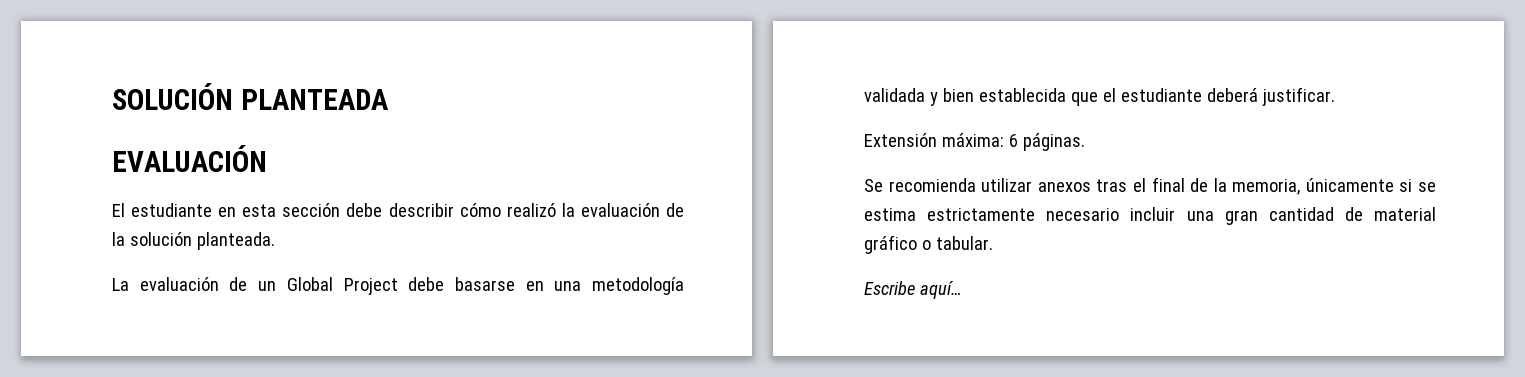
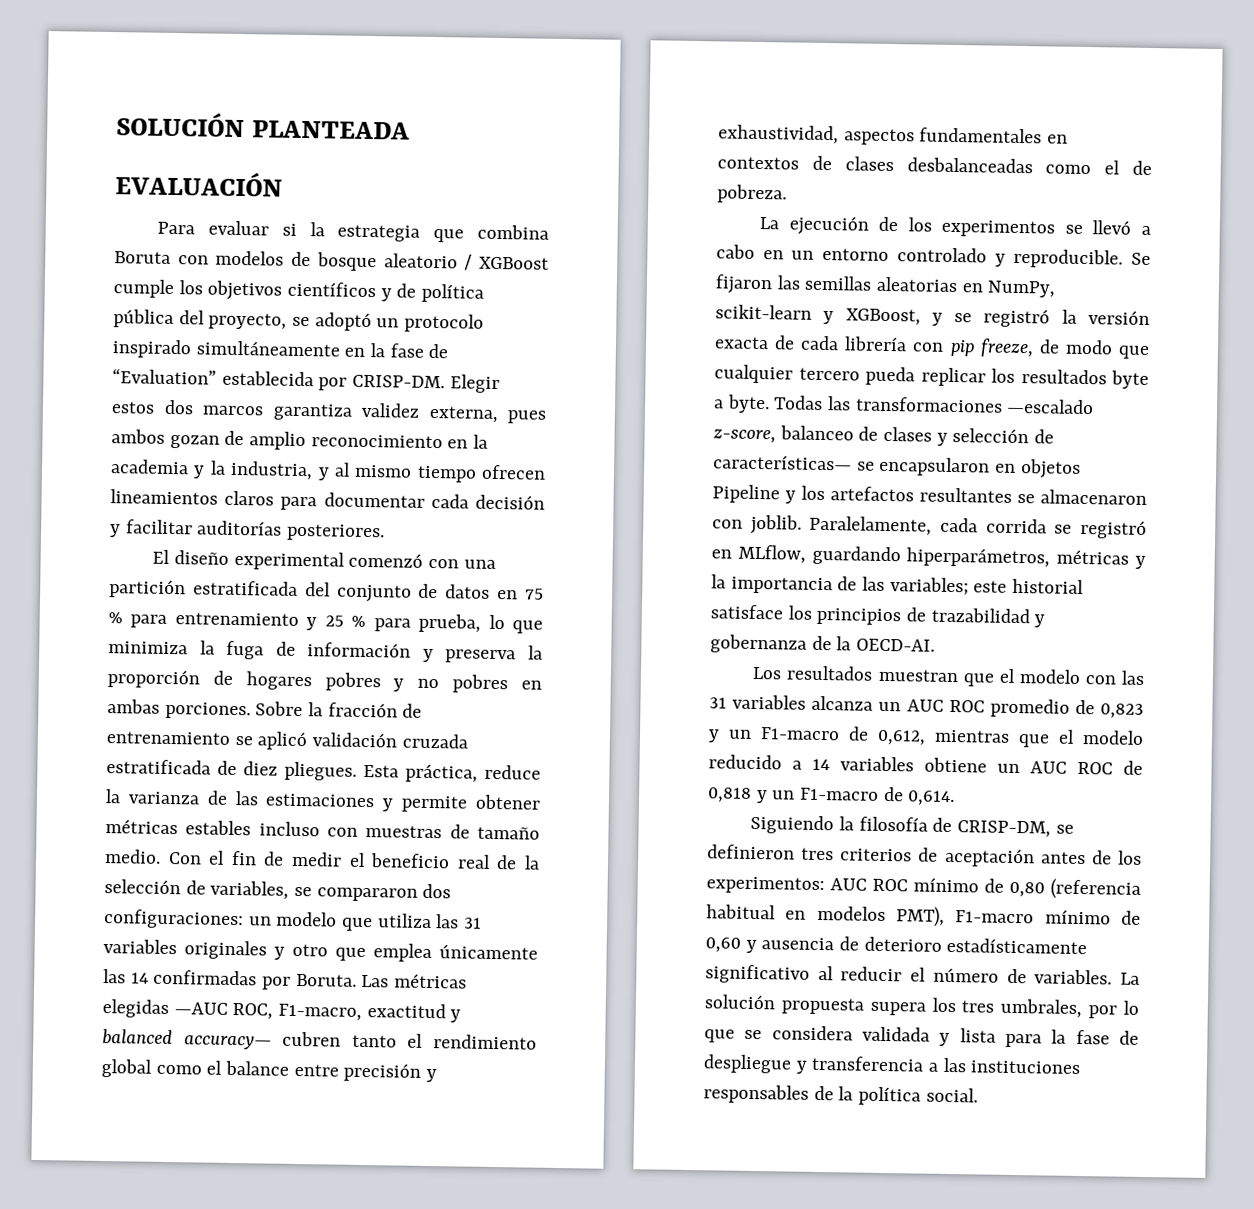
- El estudiante en esta sección debe describir cómo realizó la evaluación de la solución planteada.
- La evaluación de un Global Project debe basarse en una metodología validada y bien establecida que el estudiante deberá justificar.
- Extensión máxima: 6 páginas.
- Se recomienda utilizar anexos tras el final de la memoria, únicamente si se estima estrictamente necesario incluir una gran cantidad de material gráfico o tabular.
- Escribe aquí…
+ Para evaluar si la estrategia que combina Boruta con modelos de bosque aleatorio / XGBoost cumple los objetivos científicos y de política pública del proyecto, se adoptó un protocolo inspirado simultáneamente en la fase de “Evaluation” establecida por CRISP-DM. Elegir estos dos marcos garantiza validez externa, pues ambos gozan de amplio reconocimiento en la academia y la industria, y al mismo tiempo ofrecen lineamientos claros para documentar cada decisión y facilitar auditorías posteriores.
+ El diseño experimental comenzó con una partición estratificada del conjunto de datos en 75 % para entrenamiento y 25 % para prueba, lo que minimiza la fuga de información y preserva la proporción de hogares pobres y no pobres en ambas porciones. Sobre la fracción de entrenamiento se aplicó validación cruzada estratificada de diez pliegues. Esta práctica, reduce la varianza de las estimaciones y permite obtener métricas estables incluso con muestras de tamaño medio. Con el fin de medir el beneficio real de la selección de variables, se compararon dos configuraciones: un modelo que utiliza las 31 variables originales y otro que emplea únicamente las 14 confirmadas por Boruta. Las métricas elegidas —AUC ROC, F1-macro, exactitud y balanced accuracy— cubren tanto el rendimiento global como el balance entre precisión y exhaustividad, aspectos fundamentales en contextos de clases desbalanceadas como el de pobreza.
+ La ejecución de los experimentos se llevó a cabo en un entorno controlado y reproducible. Se fijaron las semillas aleatorias en NumPy, scikit-learn y XGBoost, y se registró la versión exacta de cada librería con pip freeze, de modo que cualquier tercero pueda replicar los resultados byte a byte. Todas las transformaciones —escalado z-score, balanceo de clases y selección de características— se encapsularon en objetos Pipeline y los artefactos resultantes se almacenaron con joblib. Paralelamente, cada corrida se registró en MLflow, guardando hiperparámetros, métricas y la importancia de las variables; este historial satisface los principios de trazabilidad y gobernanza de la OECD-AI.
+ Los resultados muestran que el modelo con las 31 variables alcanza un AUC ROC promedio de 0,823 y un F1-macro de 0,612, mientras que el modelo reducido a 14 variables obtiene un AUC ROC de 0,818 y un F1-macro de 0,614.
+ Siguiendo la filosofía de CRISP-DM, se definieron tres criterios de aceptación antes de los experimentos: AUC ROC mínimo de 0,80 (referencia habitual en modelos PMT), F1-macro mínimo de 0,60 y ausencia de deterioro estadísticamente significativo al reducir el número de variables. La solución propuesta supera los tres umbrales, por lo que se considera validada y lista para la fase de despliegue y transferencia a las instituciones responsables de la política social.

